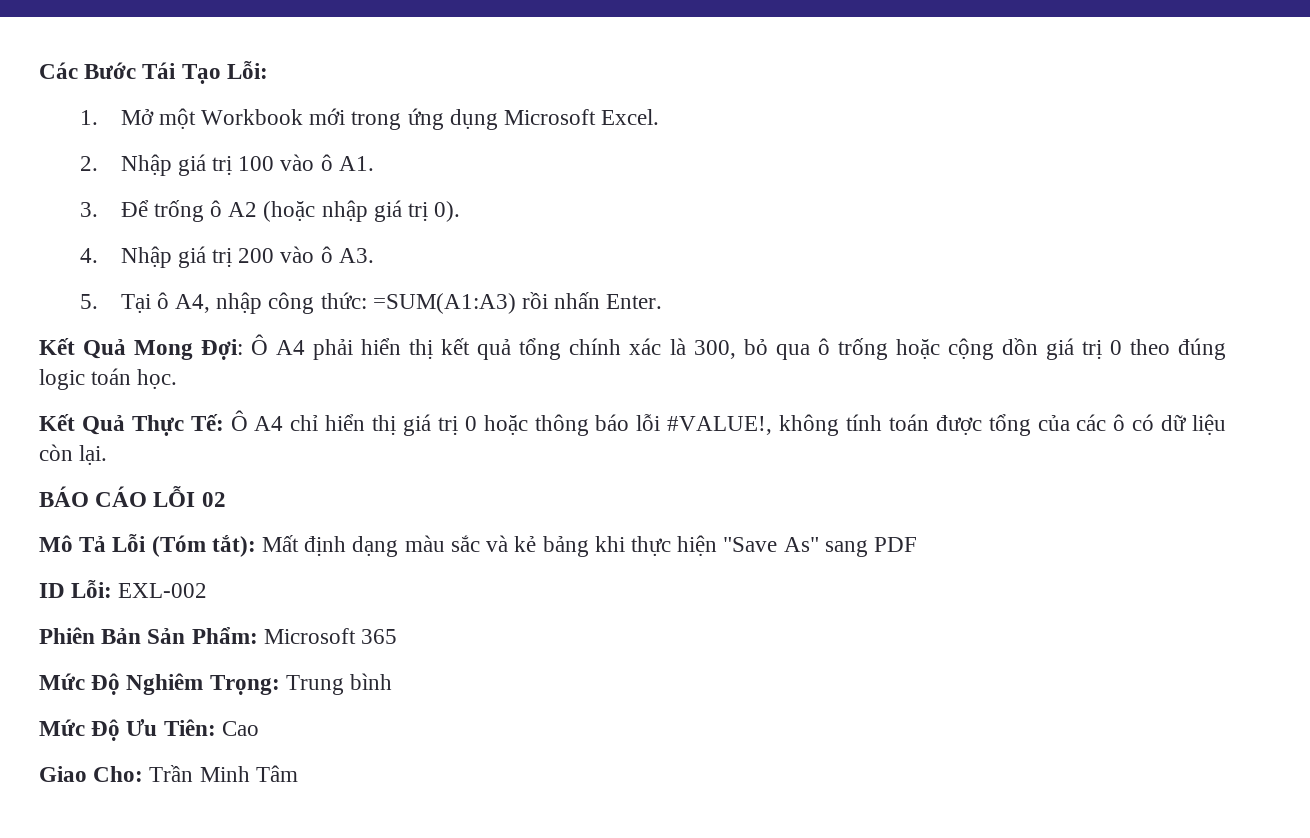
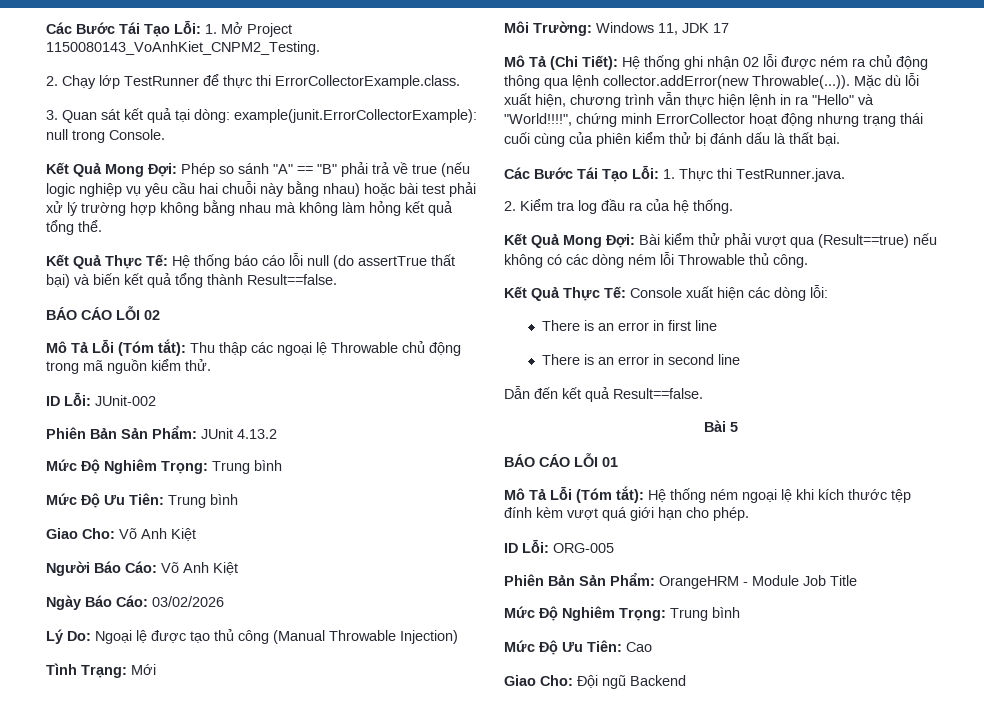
- Các Bước Tái Tạo Lỗi:
- 1. Mở một Workbook mới trong ứng dụng Microsoft Excel.
- 2. Nhập giá trị 100 vào ô A1.
- 3. Để trống ô A2 (hoặc nhập giá trị 0).
- 4. Nhập giá trị 200 vào ô A3.
- 5. Tại ô A4, nhập công thức: =SUM(A1:A3) rồi nhấn Enter.
- Kết Quả Mong Đợi: Ô A4 phải hiển thị kết quả tổng chính xác là 300, bỏ qua ô trống hoặc cộng dồn giá trị 0 theo đúng logic toán học.
- Kết Quả Thực Tế: Ô A4 chỉ hiển thị giá trị 0 hoặc thông báo lỗi #VALUE!, không tính toán được tổng của các ô có dữ liệu còn lại.
+ Các Bước Tái Tạo Lỗi: 1. Mở Project 1150080143_VoAnhKiet_CNPM2_Testing.
+ 2. Chạy lớp TestRunner để thực thi ErrorCollectorExample.class.
+ 3. Quan sát kết quả tại dòng: example(junit.ErrorCollectorExample): null trong Console.
+ Kết Quả Mong Đợi: Phép so sánh "A" == "B" phải trả về true (nếu logic nghiệp vụ yêu cầu hai chuỗi này bằng nhau) hoặc bài test phải xử lý trường hợp không bằng nhau mà không làm hỏng kết quả tổng thể.
+ Kết Quả Thực Tế: Hệ thống báo cáo lỗi null (do assertTrue thất bại) và biến kết quả tổng thành Result==false.
- Mô Tả Lỗi (Tóm tắt): Mất định dạng màu sắc và kẻ bảng khi thực hiện "Save As" sang PDF
- ID Lỗi: EXL-002
- Phiên Bản Sản Phẩm: Microsoft 365
+ Mô Tả Lỗi (Tóm tắt): Thu thập các ngoại lệ Throwable chủ động trong mã nguồn kiểm thử.
+ ID Lỗi: JUnit-002
+ Phiên Bản Sản Phẩm: JUnit 4.13.2
+ Mức Độ Nghiêm Trọng: Trung bình
+ Mức Độ Ưu Tiên: Trung bình
+ Giao Cho: Võ Anh Kiệt
+ Người Báo Cáo: Võ Anh Kiệt
+ Ngày Báo Cáo: 03/02/2026
+ Lý Do: Ngoại lệ được tạo thủ công (Manual Throwable Injection)
+ Tình Trạng: Mới
+ Môi Trường: Windows 11, JDK 17
+ Mô Tả (Chi Tiết): Hệ thống ghi nhận 02 lỗi được ném ra chủ động thông qua lệnh collector.addError(new Throwable(...)). Mặc dù lỗi xuất hiện, chương trình vẫn thực hiện lệnh in ra "Hello" và "World!!!!", chứng minh ErrorCollector hoạt động nhưng trạng thái cuối cùng của phiên kiểm thử bị đánh dấu là thất bại.
+ Các Bước Tái Tạo Lỗi: 1. Thực thi TestRunner.java.
+ 2. Kiểm tra log đầu ra của hệ thống.
+ Kết Quả Mong Đợi: Bài kiểm thử phải vượt qua (Result==true) nếu không có các dòng ném lỗi Throwable thủ công.
+ Kết Quả Thực Tế: Console xuất hiện các dòng lỗi:
+ There is an error in first line
+ There is an error in second line
+ Dẫn đến kết quả Result==false.
+ Bài 5
+ BÁO CÁO LỖI 01
+ Mô Tả Lỗi (Tóm tắt): Hệ thống ném ngoại lệ khi kích thước tệp đính kèm vượt quá giới hạn cho phép.
+ ID Lỗi: ORG-005
+ Phiên Bản Sản Phẩm: OrangeHRM - Module Job Title
- Giao Cho: Trần Minh Tâm
+ Giao Cho: Đội ngũ Backend

